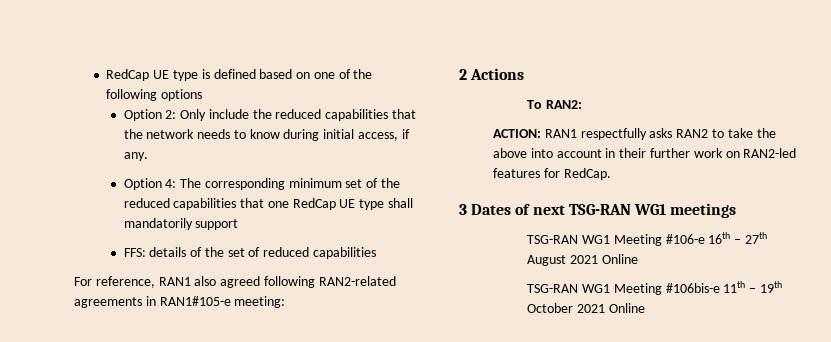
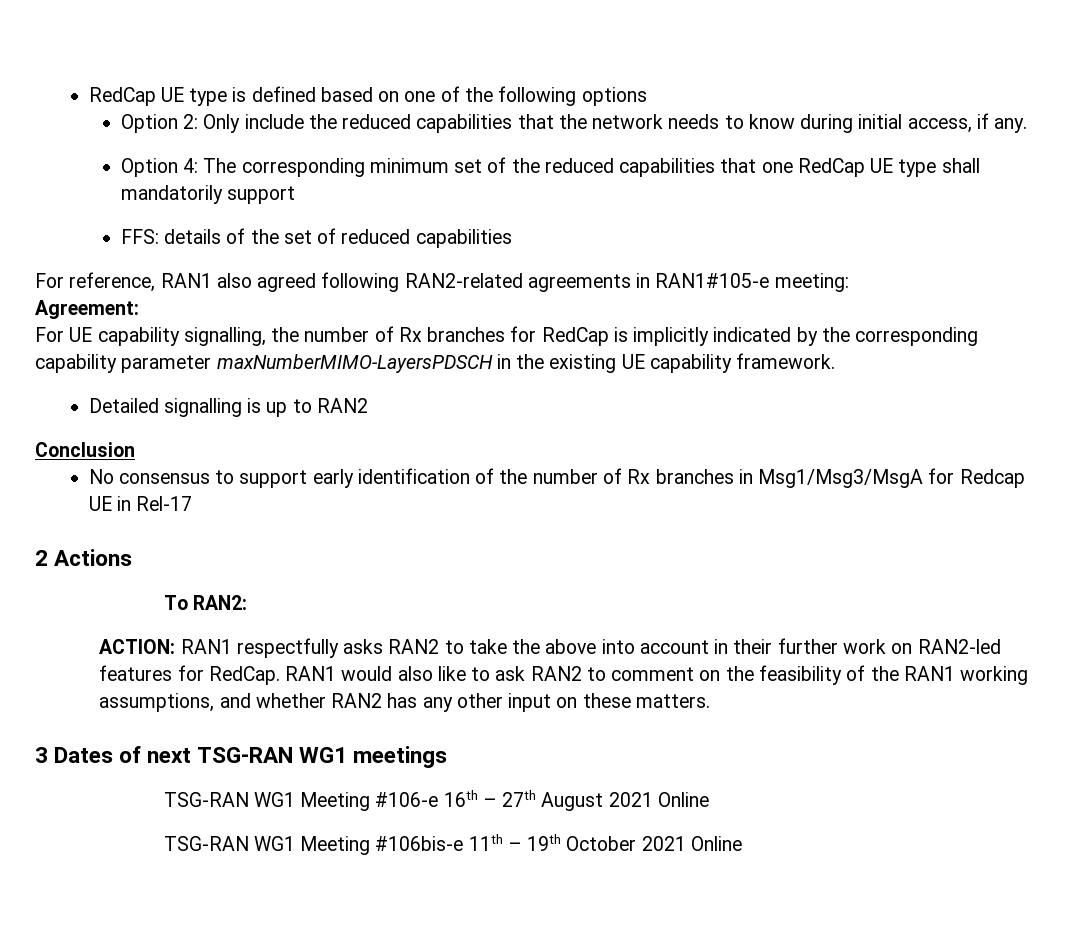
+ Agreement:
+ For UE capability signalling, the number of Rx branches for RedCap is implicitly indicated by the corresponding capability parameter maxNumberMIMO-LayersPDSCH in the existing UE capability framework.
+ Detailed signalling is up to RAN2
+ Conclusion
+ No consensus to support early identification of the number of Rx branches in Msg1/Msg3/MsgA for Redcap UE in Rel-17
+ RAN1 would also like to ask RAN2 to comment on the feasibility of the RAN1 working assumptions, and whether RAN2 has any other input on these matters.

